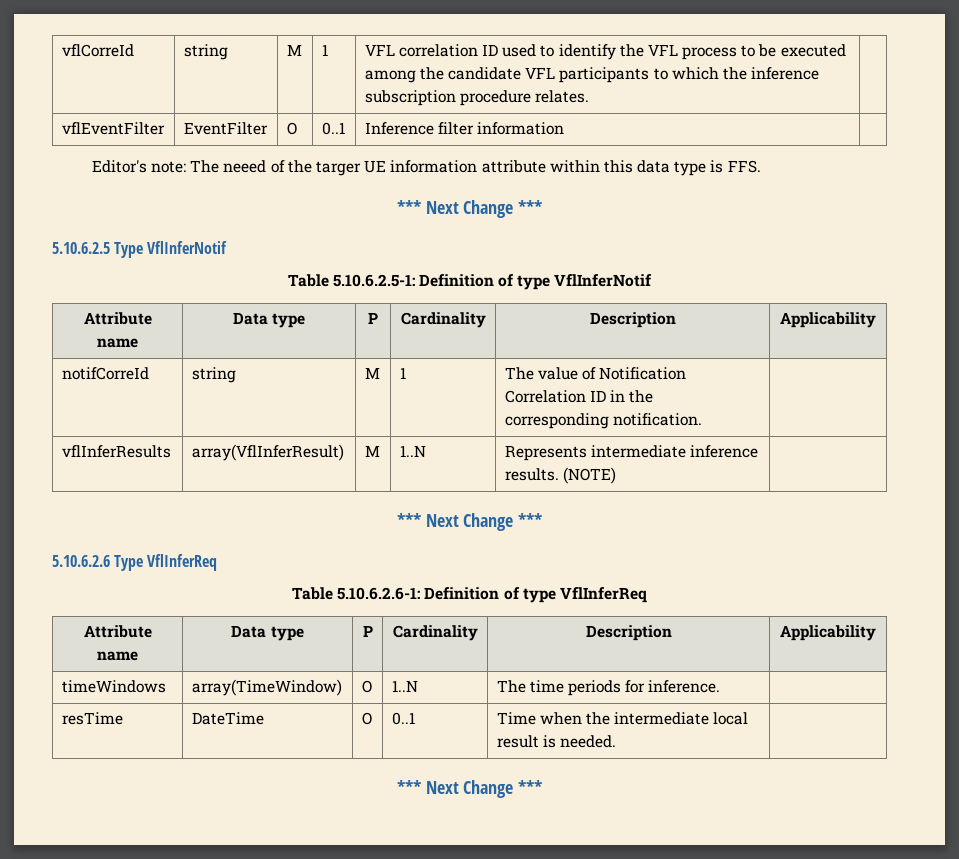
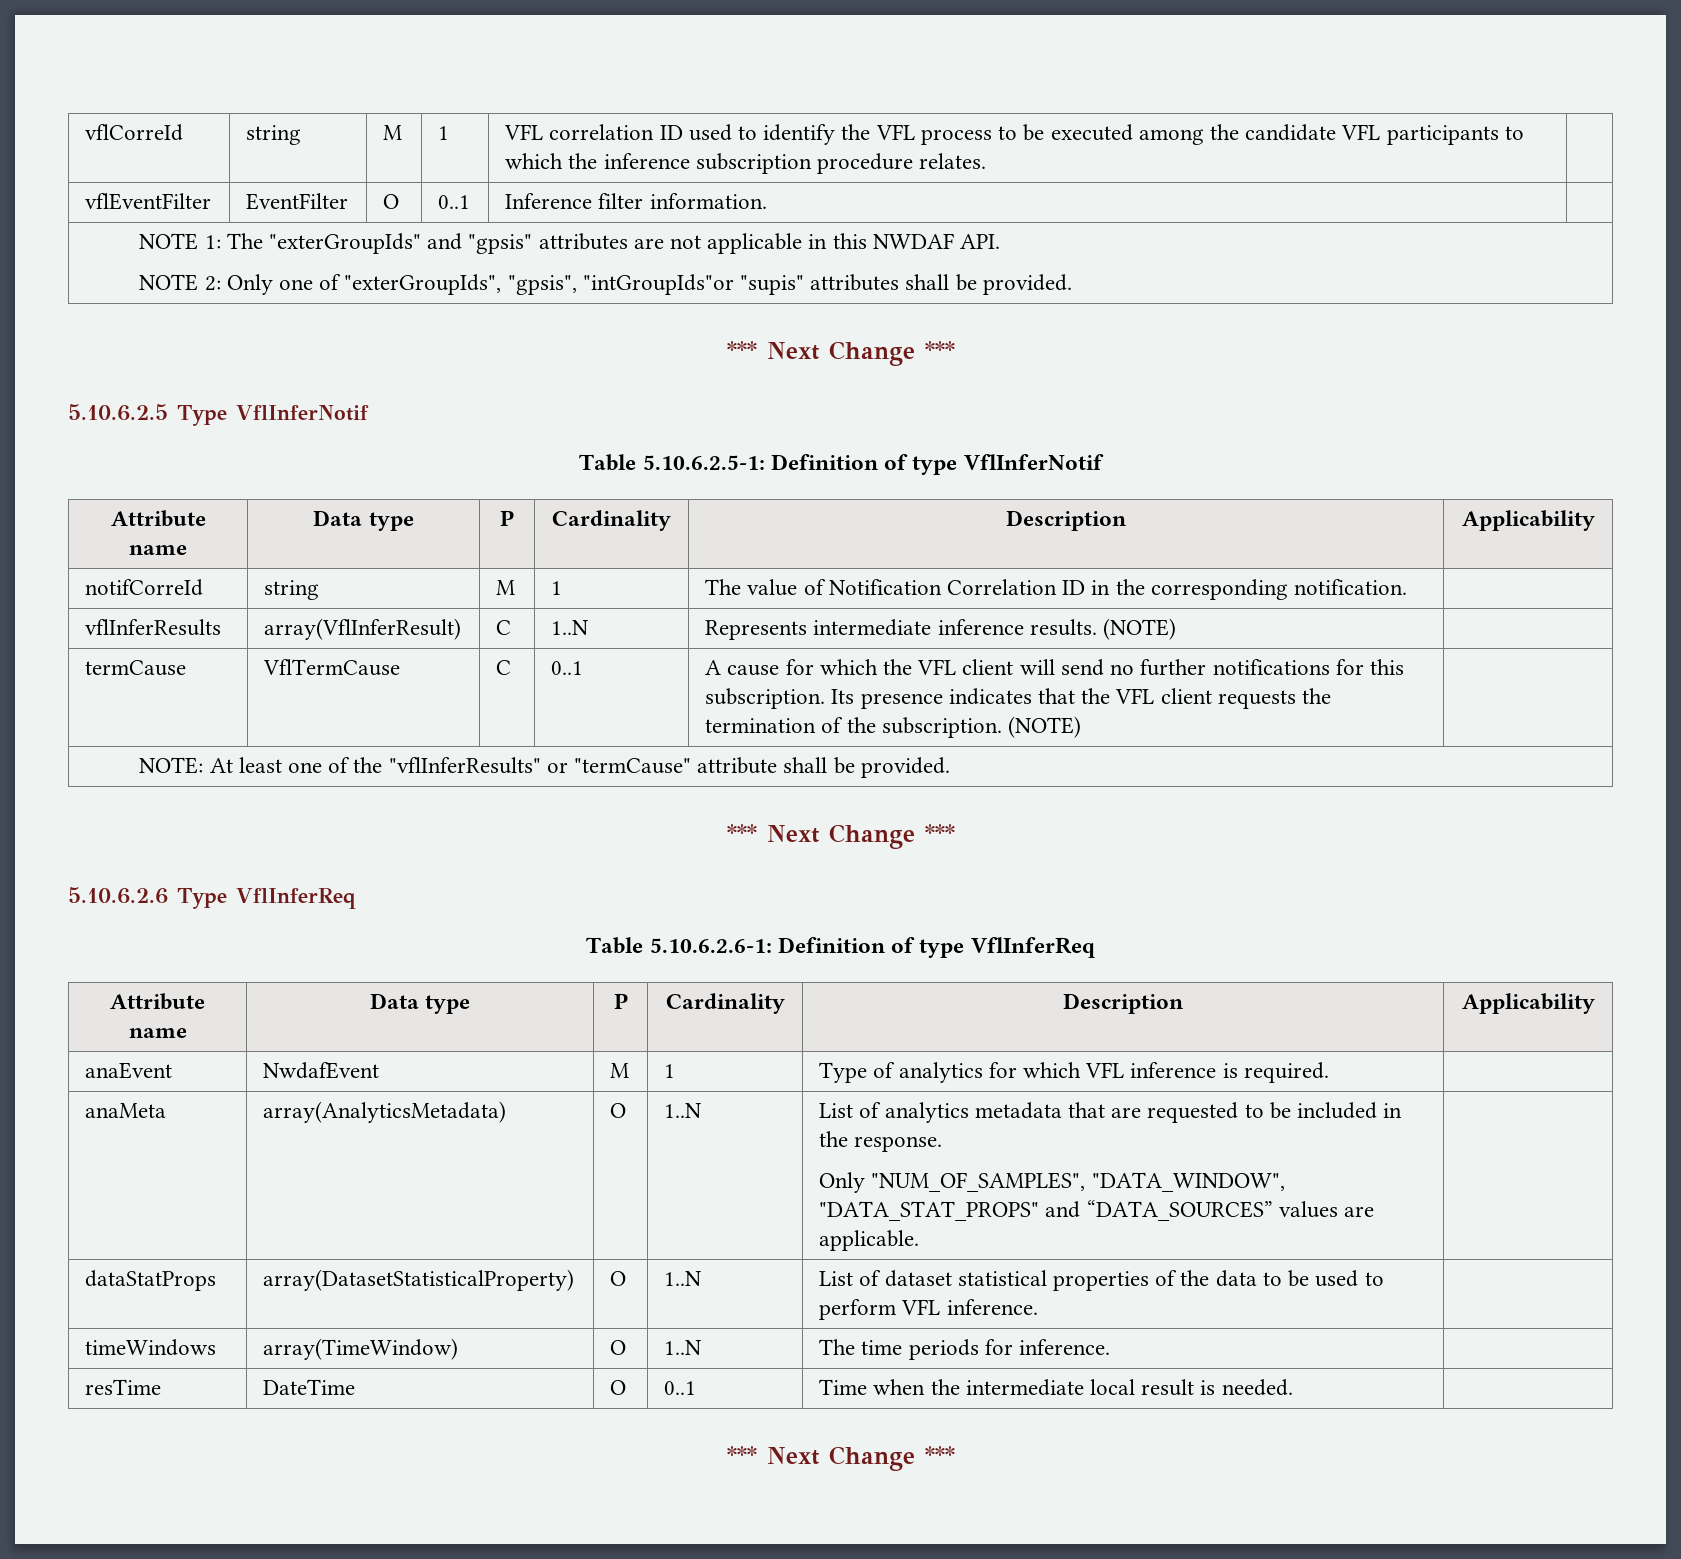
- vflEventFilter | EventFilter | O | 0..1 | Inference filter information |
- Editor's note: The neeed of the targer UE information attribute within this data type is FFS.
+ vflEventFilter | EventFilter | O | 0..1 | Inference filter information. |
+ NOTE 1: The "exterGroupIds" and "gpsis" attributes are not applicable in this NWDAF API.
+ NOTE 2: Only one of "exterGroupIds", "gpsis", "intGroupIds"or "supis" attributes shall be provided.
- vflInferResults | array(VflInferResult) | M | 1..N | Represents intermediate inference results. (NOTE) |
+ vflInferResults | array(VflInferResult) | C | 1..N | Represents intermediate inference results. (NOTE) |
+ termCause | VflTermCause | C | 0..1 | A cause for which the VFL client will send no further notifications for this subscription. Its presence indicates that the VFL client requests the termination of the subscription. (NOTE) |
+ NOTE: At least one of the "vflInferResults" or "termCause" attribute shall be provided.
+ anaEvent | NwdafEvent | M | 1 | Type of analytics for which VFL inference is required. |
+ anaMeta | array(AnalyticsMetadata) | O | 1..N | List of analytics metadata that are requested to be included in the response.
+ Only "NUM_OF_SAMPLES", "DATA_WINDOW", "DATA_STAT_PROPS" and “DATA_SOURCES” values are applicable. |
+ dataStatProps | array(DatasetStatisticalProperty) | O | 1..N | List of dataset statistical properties of the data to be used to perform VFL inference. |

